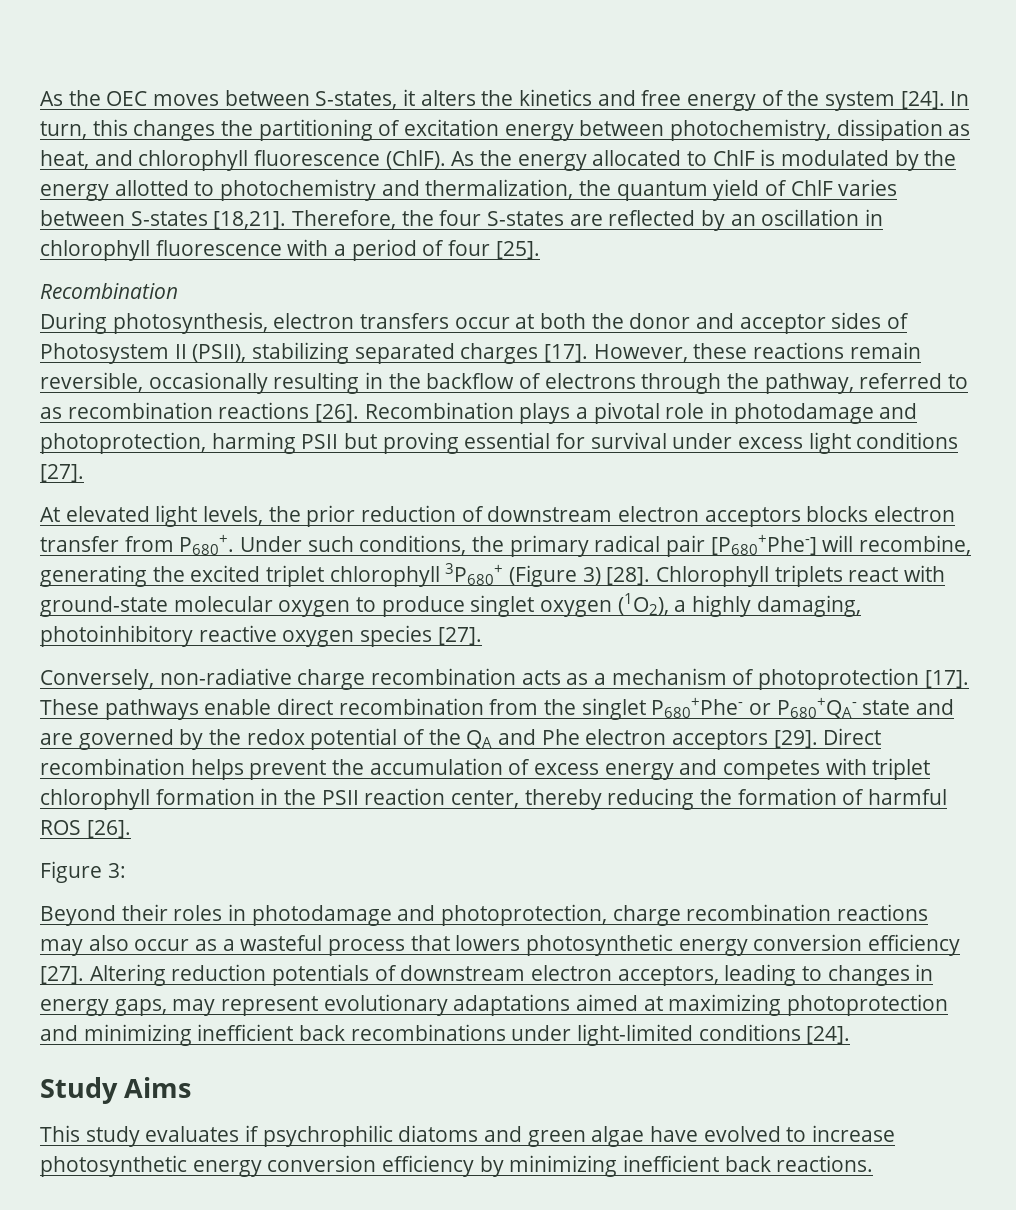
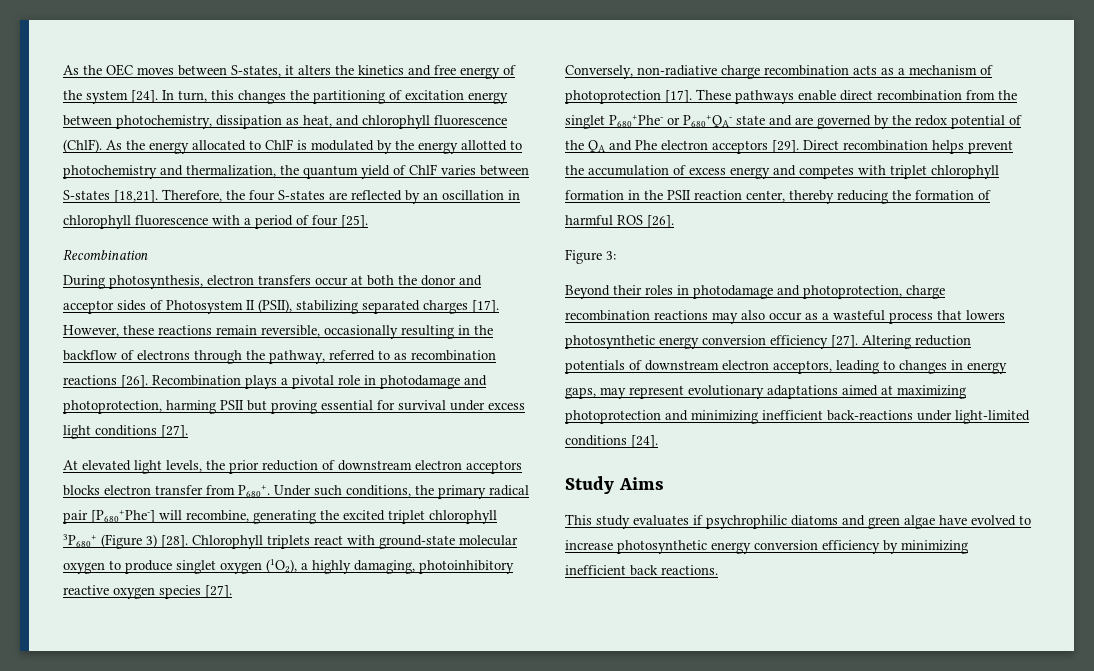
- Altering reduction potentials of downstream electron acceptors, leading to changes in energy gaps, may represent evolutionary adaptations aimed at maximizing photoprotection and minimizing inefficient back recombinations under light-limited conditions [24].
+ Altering reduction potentials of downstream electron acceptors, leading to changes in energy gaps, may represent evolutionary adaptations aimed at maximizing photoprotection and minimizing inefficient back-reactions under light-limited conditions [24].

